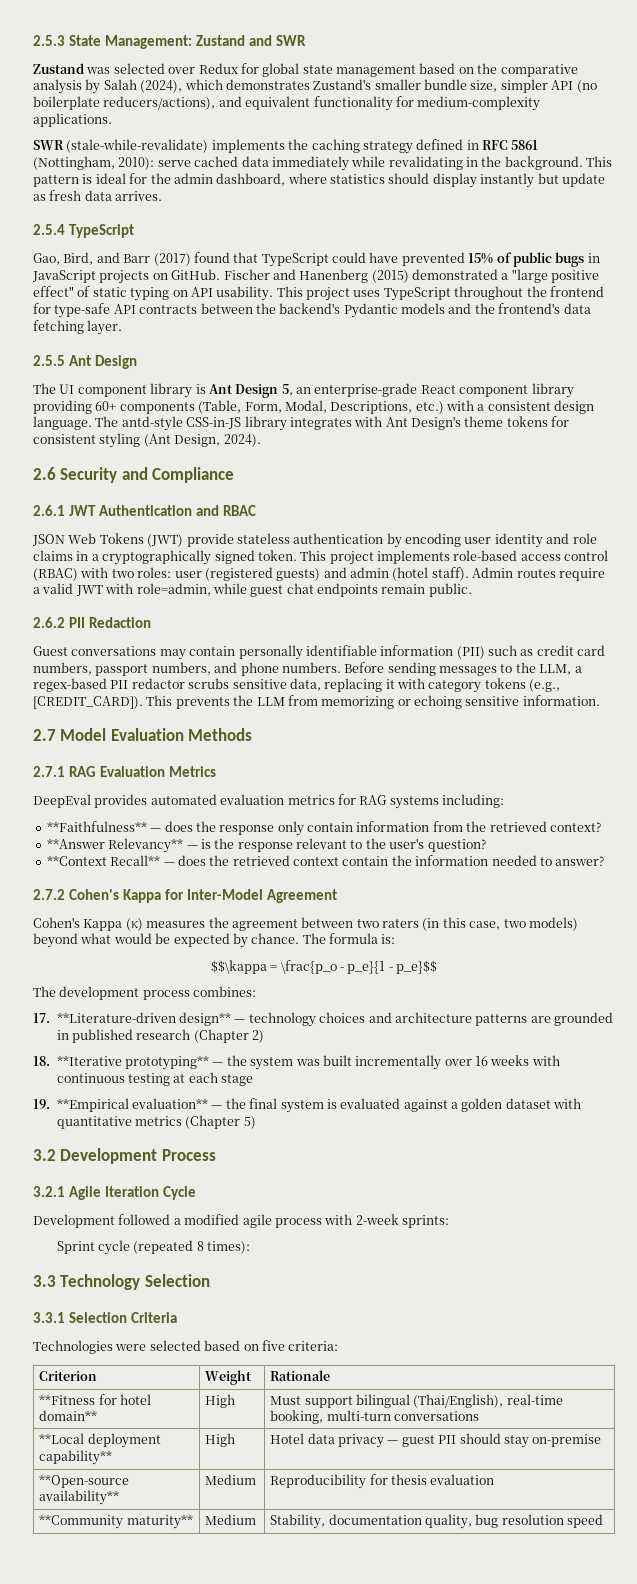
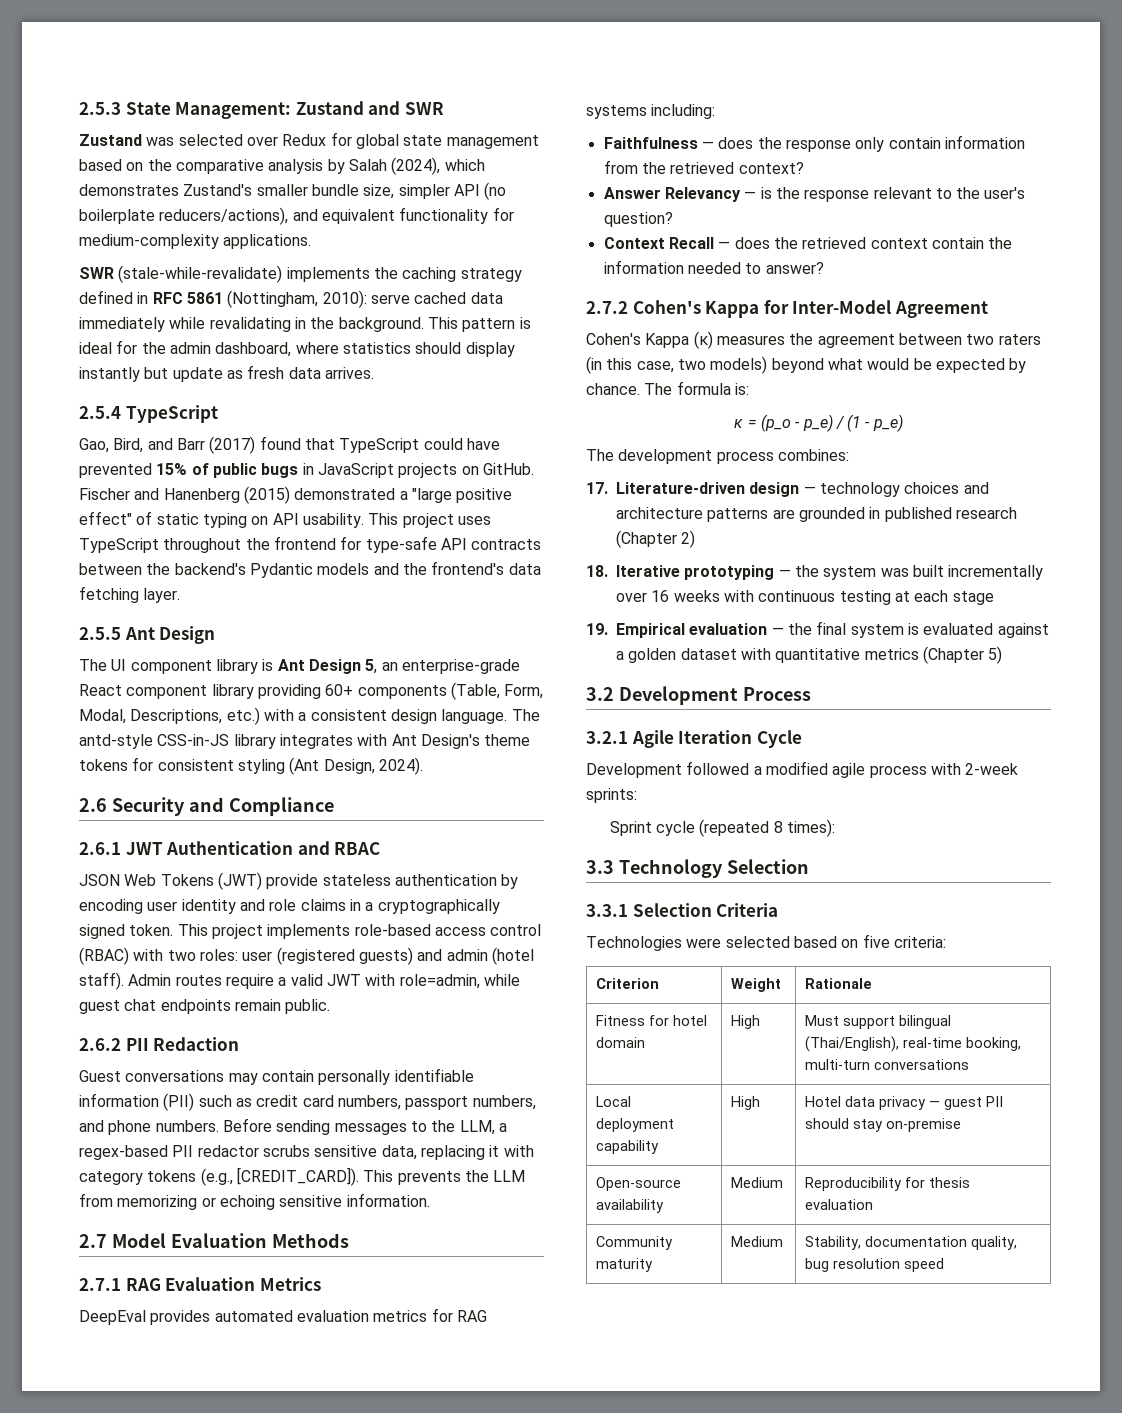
- **Faithfulness** — does the response only contain information from the retrieved context?
+ Faithfulness — does the response only contain information from the retrieved context?
- **Answer Relevancy** — is the response relevant to the user's question?
+ Answer Relevancy — is the response relevant to the user's question?
- **Context Recall** — does the retrieved context contain the information needed to answer?
+ Context Recall — does the retrieved context contain the information needed to answer?
- $$\kappa = \frac{p_o - p_e}{1 - p_e}$$
+ κ = (p_o - p_e) / (1 - p_e)
- 17. **Literature-driven design** — technology choices and architecture patterns are grounded in published research (Chapter 2)
+ 17. Literature-driven design — technology choices and architecture patterns are grounded in published research (Chapter 2)
- 18. **Iterative prototyping** — the system was built incrementally over 16 weeks with continuous testing at each stage
+ 18. Iterative prototyping — the system was built incrementally over 16 weeks with continuous testing at each stage
- 19. **Empirical evaluation** — the final system is evaluated against a golden dataset with quantitative metrics (Chapter 5)
+ 19. Empirical evaluation — the final system is evaluated against a golden dataset with quantitative metrics (Chapter 5)
- **Fitness for hotel domain** | High | Must support bilingual (Thai/English), real-time booking, multi-turn conversations
+ Fitness for hotel domain | High | Must support bilingual (Thai/English), real-time booking, multi-turn conversations
- **Local deployment capability** | High | Hotel data privacy — guest PII should stay on-premise
+ Local deployment capability | High | Hotel data privacy — guest PII should stay on-premise
- **Open-source availability** | Medium | Reproducibility for thesis evaluation
+ Open-source availability | Medium | Reproducibility for thesis evaluation
- **Community maturity** | Medium | Stability, documentation quality, bug resolution speed
+ Community maturity | Medium | Stability, documentation quality, bug resolution speed

